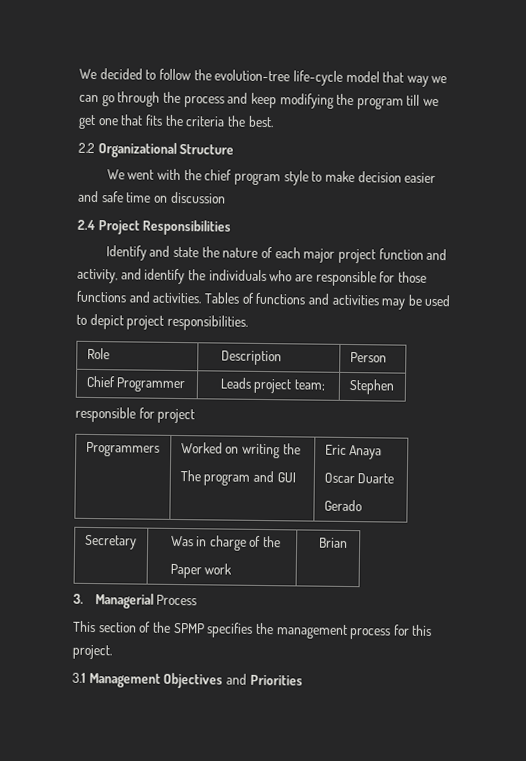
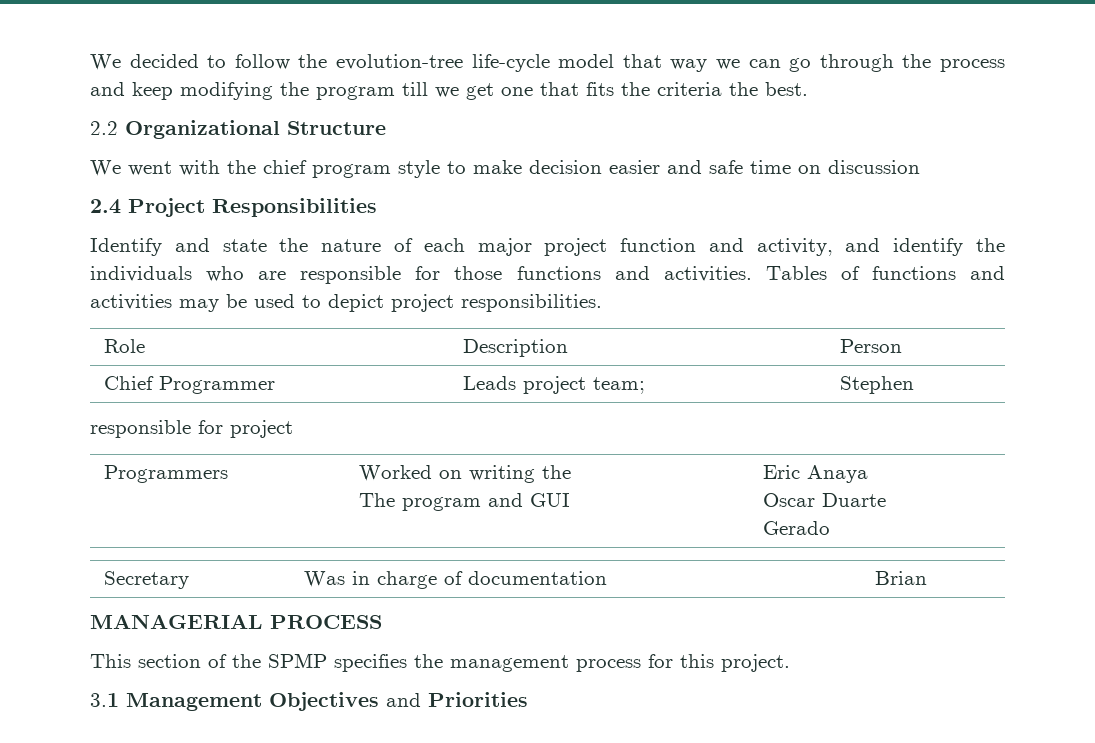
- Secretary | Was in charge of the
- Paper work | Brian
- 3. Managerial Process
+ Secretary | Was in charge of documentation | Brian
+ MANAGERIAL PROCESS

